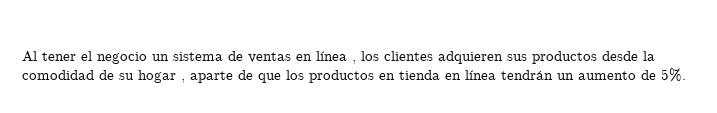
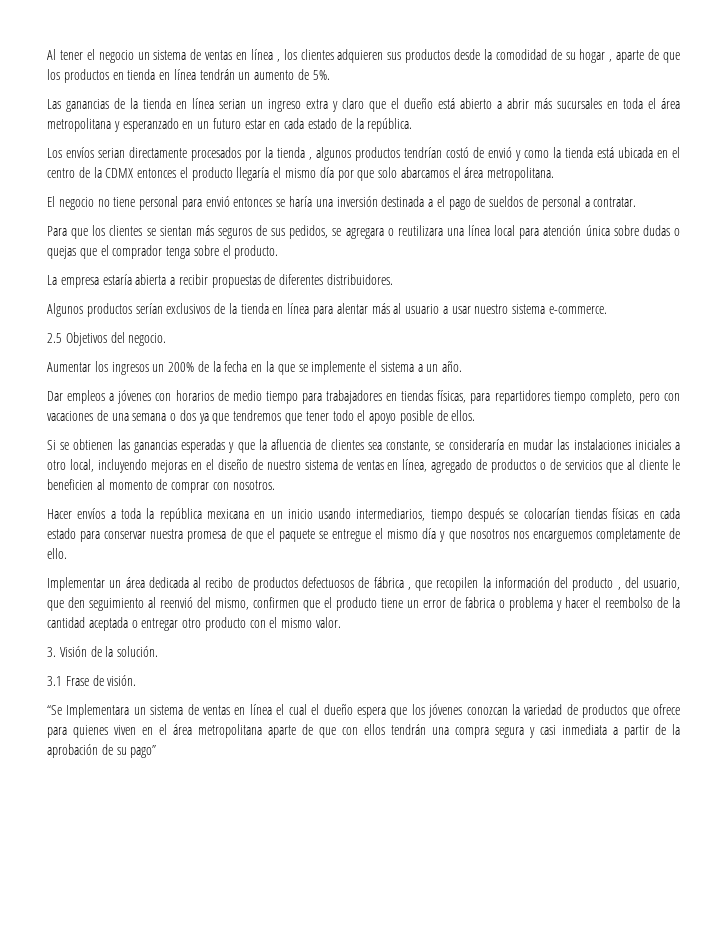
+ Las ganancias de la tienda en línea serian un ingreso extra y claro que el dueño está abierto a abrir más sucursales en toda el área metropolitana y esperanzado en un futuro estar en cada estado de la república.
+ Los envíos serian directamente procesados por la tienda , algunos productos tendrían costó de envió y como la tienda está ubicada en el centro de la CDMX entonces el producto llegaría el mismo día por que solo abarcamos el área metropolitana.
+ El negocio no tiene personal para envió entonces se haría una inversión destinada a el pago de sueldos de personal a contratar.
+ Para que los clientes se sientan más seguros de sus pedidos, se agregara o reutilizara una línea local para atención única sobre dudas o quejas que el comprador tenga sobre el producto.
+ La empresa estaría abierta a recibir propuestas de diferentes distribuidores.
+ Algunos productos serían exclusivos de la tienda en línea para alentar más al usuario a usar nuestro sistema e-commerce.
+ 2.5 Objetivos del negocio.
+ Aumentar los ingresos un 200% de la fecha en la que se implemente el sistema a un año.
+ Dar empleos a jóvenes con horarios de medio tiempo para trabajadores en tiendas físicas, para repartidores tiempo completo, pero con vacaciones de una semana o dos ya que tendremos que tener todo el apoyo posible de ellos.
+ Si se obtienen las ganancias esperadas y que la afluencia de clientes sea constante, se consideraría en mudar las instalaciones iniciales a otro local, incluyendo mejoras en el diseño de nuestro sistema de ventas en línea, agregado de productos o de servicios que al cliente le beneficien al momento de comprar con nosotros.
+ Hacer envíos a toda la república mexicana en un inicio usando intermediarios, tiempo después se colocarían tiendas físicas en cada estado para conservar nuestra promesa de que el paquete se entregue el mismo día y que nosotros nos encarguemos completamente de ello.
+ Implementar un área dedicada al recibo de productos defectuosos de fábrica , que recopilen la información del producto , del usuario, que den seguimiento al reenvió del mismo, confirmen que el producto tiene un error de fabrica o problema y hacer el reembolso de la cantidad aceptada o entregar otro producto con el mismo valor.
+ 3. Visión de la solución.
+ 3.1 Frase de visión.
+ “Se Implementara un sistema de ventas en línea el cual el dueño espera que los jóvenes conozcan la variedad de productos que ofrece para quienes viven en el área metropolitana aparte de que con ellos tendrán una compra segura y casi inmediata a partir de la aprobación de su pago”

